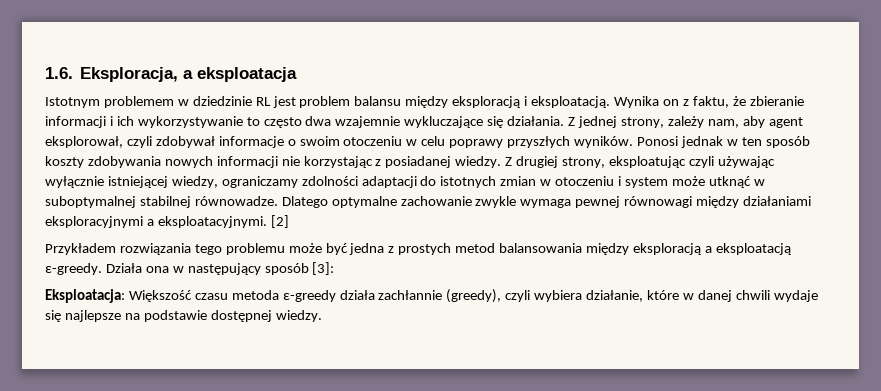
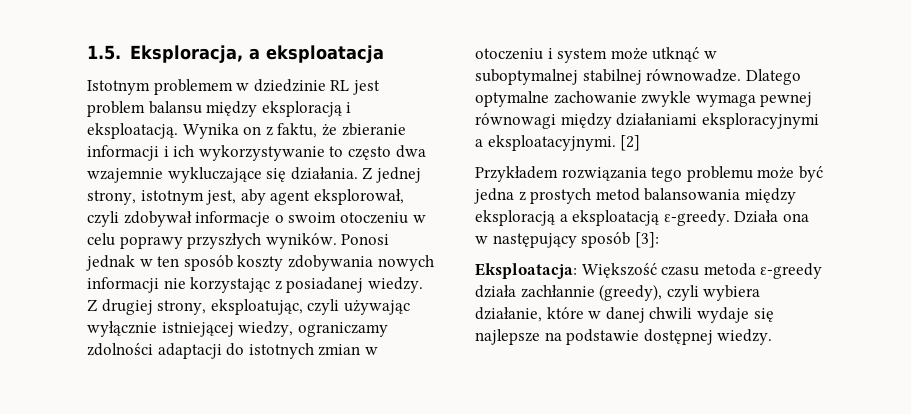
- 1.6. Eksploracja, a eksploatacja
+ 1.5. Eksploracja, a eksploatacja
- Z jednej strony, zależy nam, aby agent eksplorował, czyli zdobywał informacje o swoim otoczeniu w celu poprawy przyszłych wyników.
+ Z jednej strony, istotnym jest, aby agent eksplorował, czyli zdobywał informacje o swoim otoczeniu w celu poprawy przyszłych wyników.
- Z drugiej strony, eksploatując czyli używając wyłącznie istniejącej wiedzy, ograniczamy zdolności adaptacji do istotnych zmian w otoczeniu i system może utknąć w suboptymalnej stabilnej równowadze.
+ Z drugiej strony, eksploatując, czyli używając wyłącznie istniejącej wiedzy, ograniczamy zdolności adaptacji do istotnych zmian w otoczeniu i system może utknąć w suboptymalnej stabilnej równowadze.

